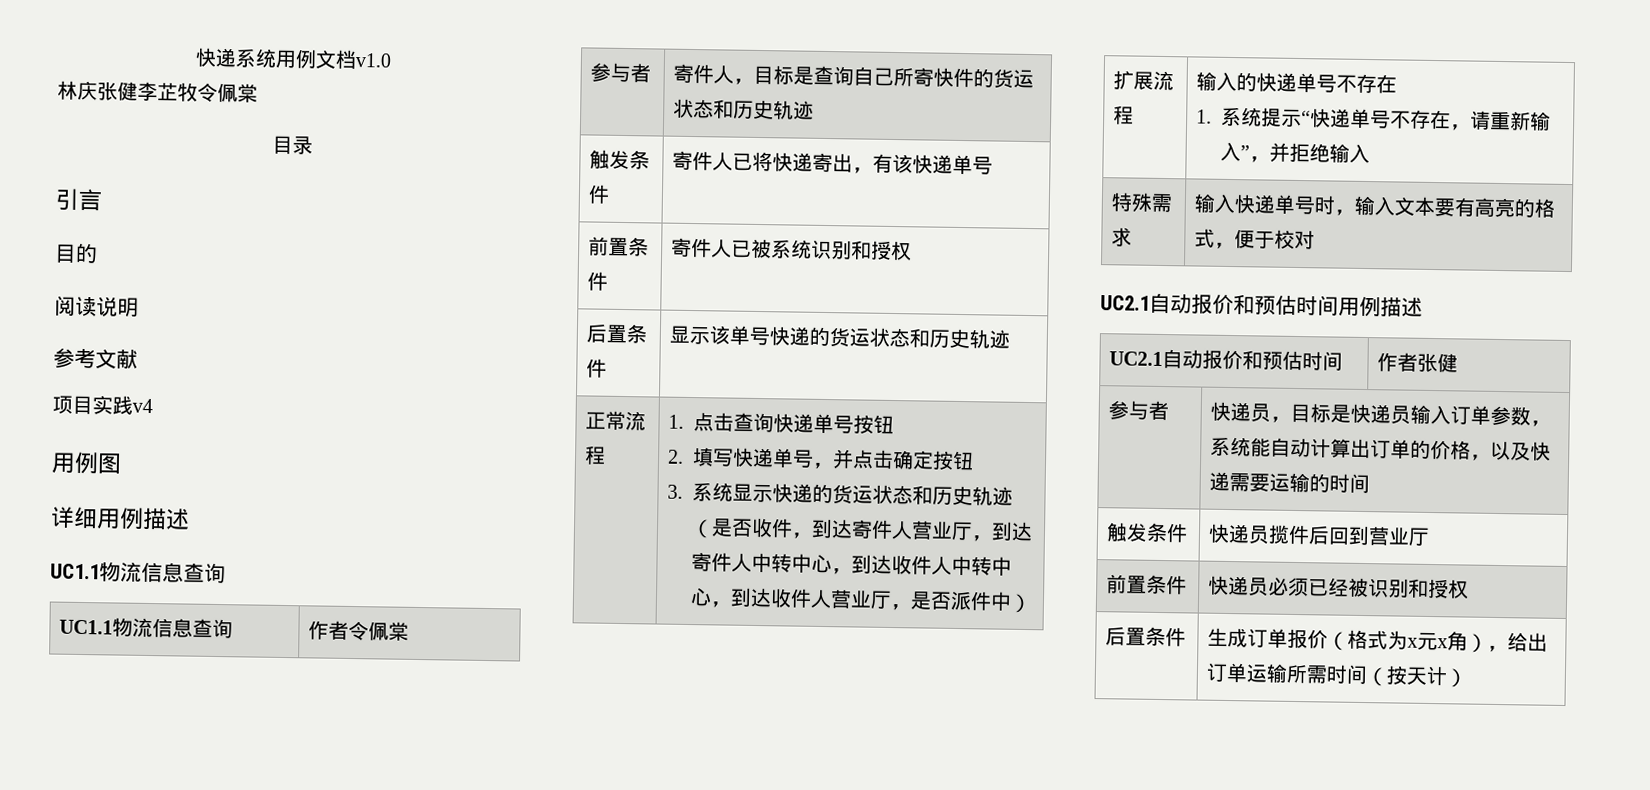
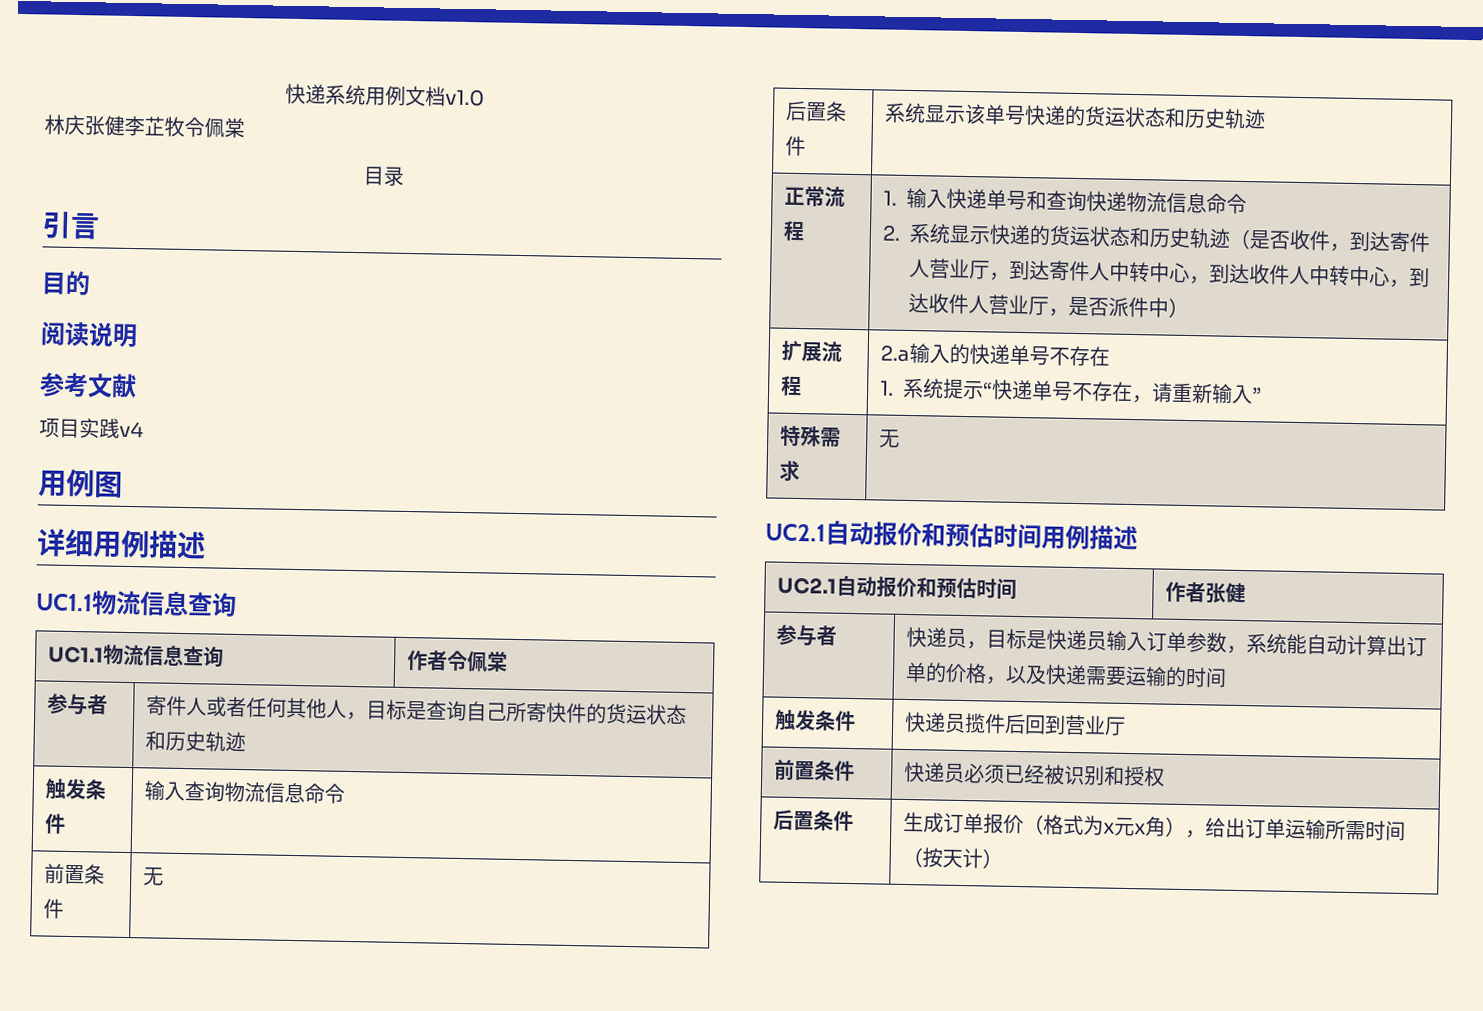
- 参与者 | 寄件人，目标是查询自己所寄快件的货运状态和历史轨迹
+ 参与者 | 寄件人或者任何其他人，目标是查询自己所寄快件的货运状态和历史轨迹
- 触发条件 | 寄件人已将快递寄出，有该快递单号
- 前置条件 | 寄件人已被系统识别和授权
- 后置条件 | 显示该单号快递的货运状态和历史轨迹
+ 触发条件 | 输入查询物流信息命令
+ 前置条件 | 无
+ 后置条件 | 系统显示该单号快递的货运状态和历史轨迹
- 1.点击查询快递单号按钮
- 2.填写快递单号，并点击确定按钮
- 3.系统显示快递的货运状态和历史轨迹（是否收件，到达寄件人营业厅，到达寄件人中转中心，到达收件人中转中心，到达收件人营业厅，是否派件中）
+ 1.输入快递单号和查询快递物流信息命令
+ 2.系统显示快递的货运状态和历史轨迹（是否收件，到达寄件人营业厅，到达寄件人中转中心，到达收件人中转中心，到达收件人营业厅，是否派件中）
- 扩展流程 | 输入的快递单号不存在
- 1.系统提示“快递单号不存在，请重新输入”，并拒绝输入
+ 扩展流程 | 2.a输入的快递单号不存在
+ 1.系统提示“快递单号不存在，请重新输入”
- 特殊需求 | 输入快递单号时，输入文本要有高亮的格式，便于校对
+ 特殊需求 | 无

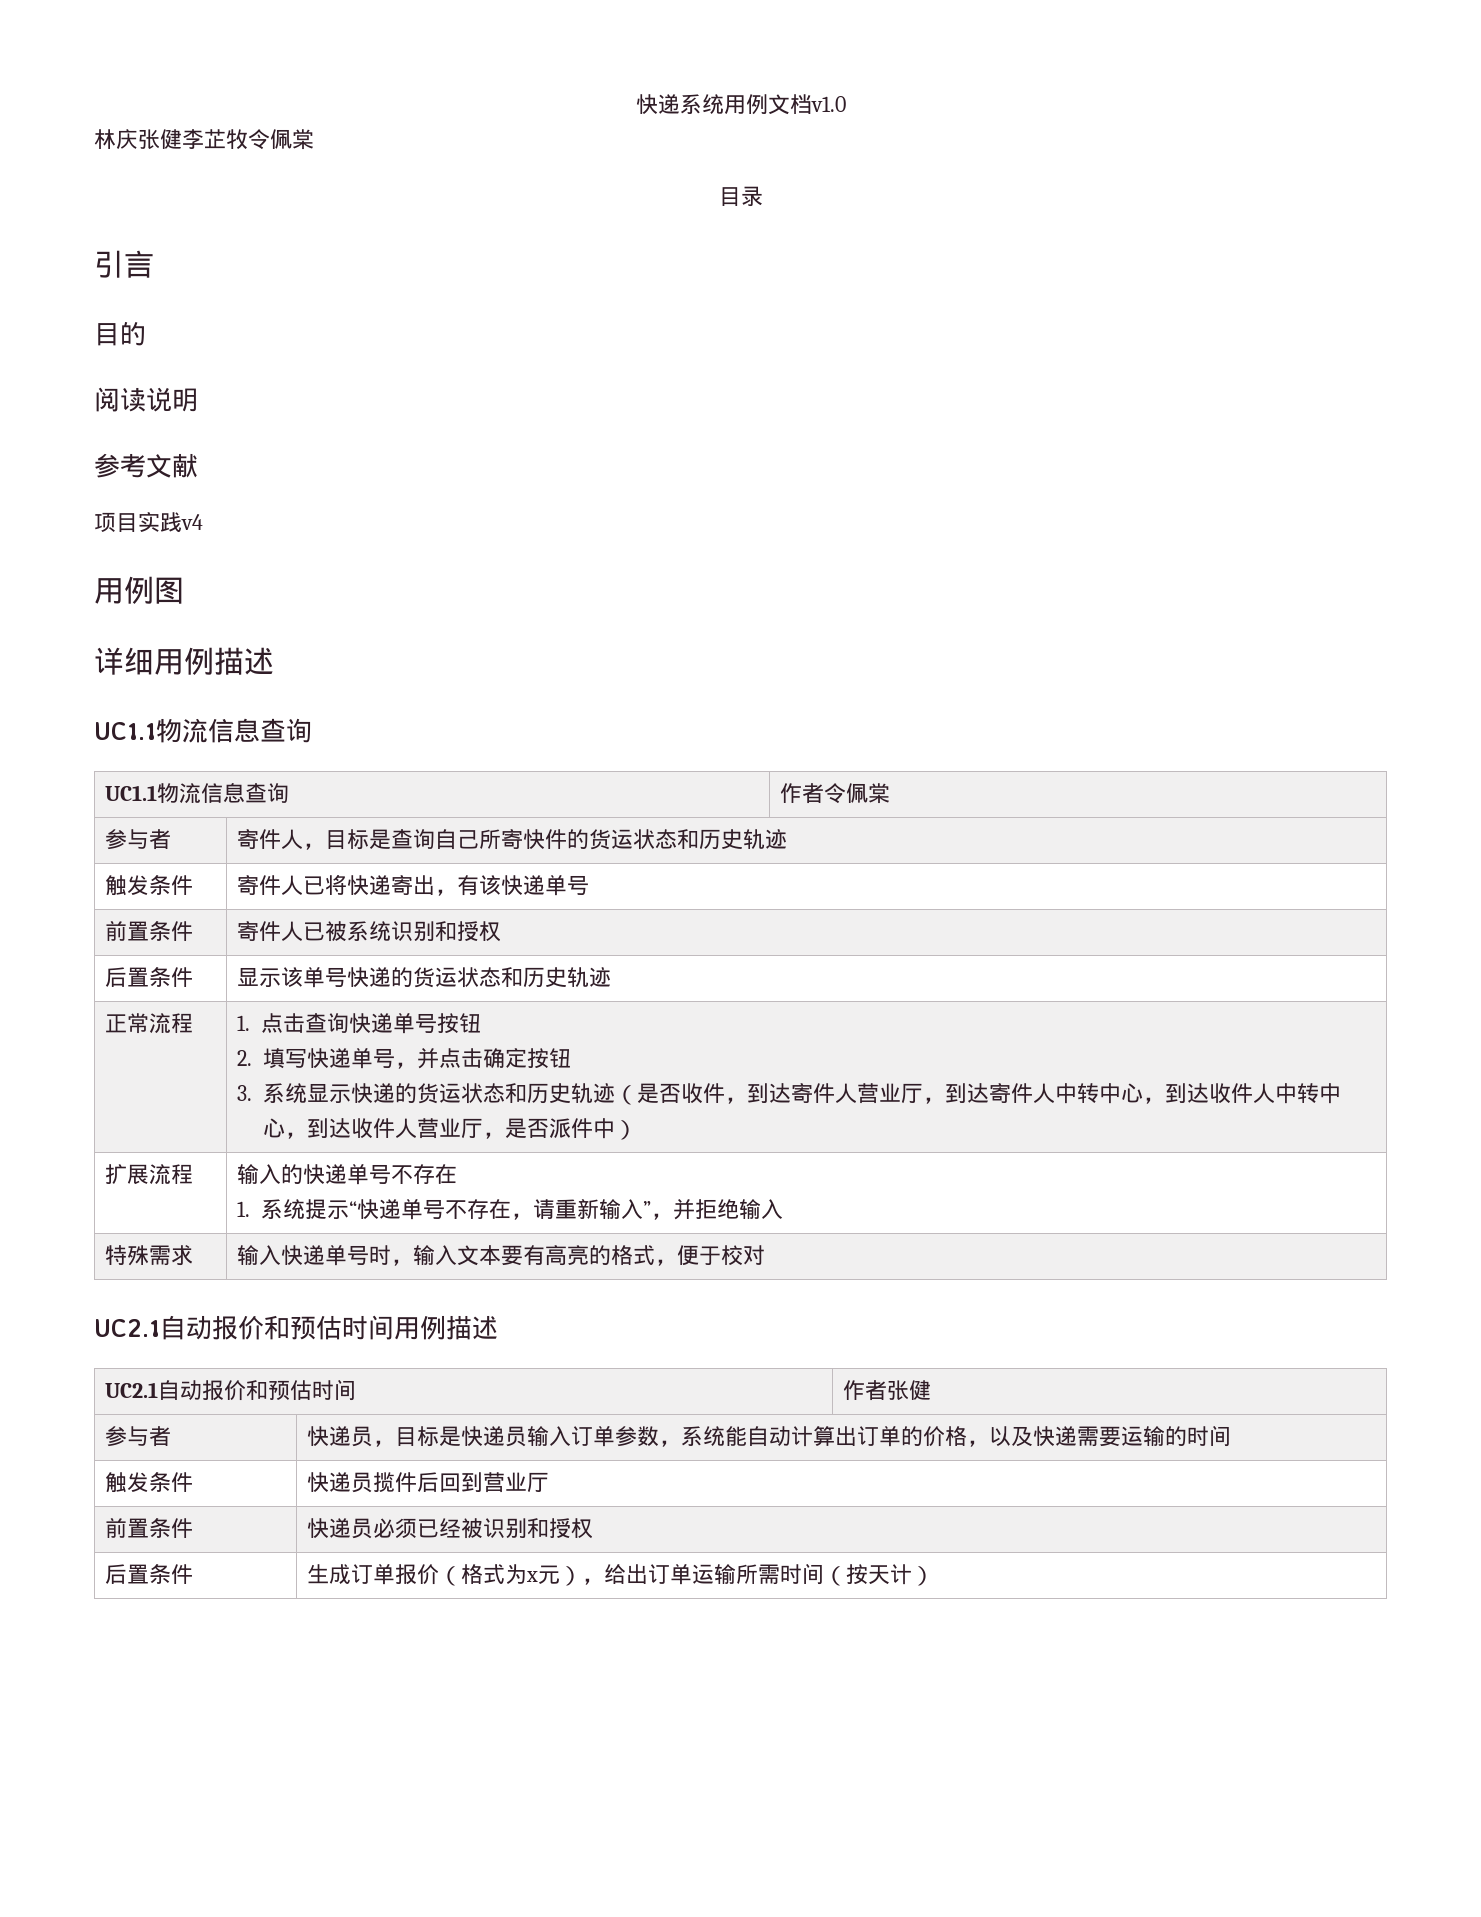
- 参与者 | 寄件人或者任何其他人，目标是查询自己所寄快件的货运状态和历史轨迹
+ 参与者 | 寄件人，目标是查询自己所寄快件的货运状态和历史轨迹
- 触发条件 | 输入查询物流信息命令
- 前置条件 | 无
- 后置条件 | 系统显示该单号快递的货运状态和历史轨迹
+ 触发条件 | 寄件人已将快递寄出，有该快递单号
+ 前置条件 | 寄件人已被系统识别和授权
+ 后置条件 | 显示该单号快递的货运状态和历史轨迹
- 1.输入快递单号和查询快递物流信息命令
- 2.系统显示快递的货运状态和历史轨迹（是否收件，到达寄件人营业厅，到达寄件人中转中心，到达收件人中转中心，到达收件人营业厅，是否派件中）
+ 1.点击查询快递单号按钮
+ 2.填写快递单号，并点击确定按钮
+ 3.系统显示快递的货运状态和历史轨迹（是否收件，到达寄件人营业厅，到达寄件人中转中心，到达收件人中转中心，到达收件人营业厅，是否派件中）
- 扩展流程 | 2.a输入的快递单号不存在
- 1.系统提示“快递单号不存在，请重新输入”
+ 扩展流程 | 输入的快递单号不存在
+ 1.系统提示“快递单号不存在，请重新输入”，并拒绝输入
- 特殊需求 | 无
+ 特殊需求 | 输入快递单号时，输入文本要有高亮的格式，便于校对
- 后置条件 | 生成订单报价（格式为x元x角），给出订单运输所需时间（按天计）
+ 后置条件 | 生成订单报价（格式为x元），给出订单运输所需时间（按天计）

